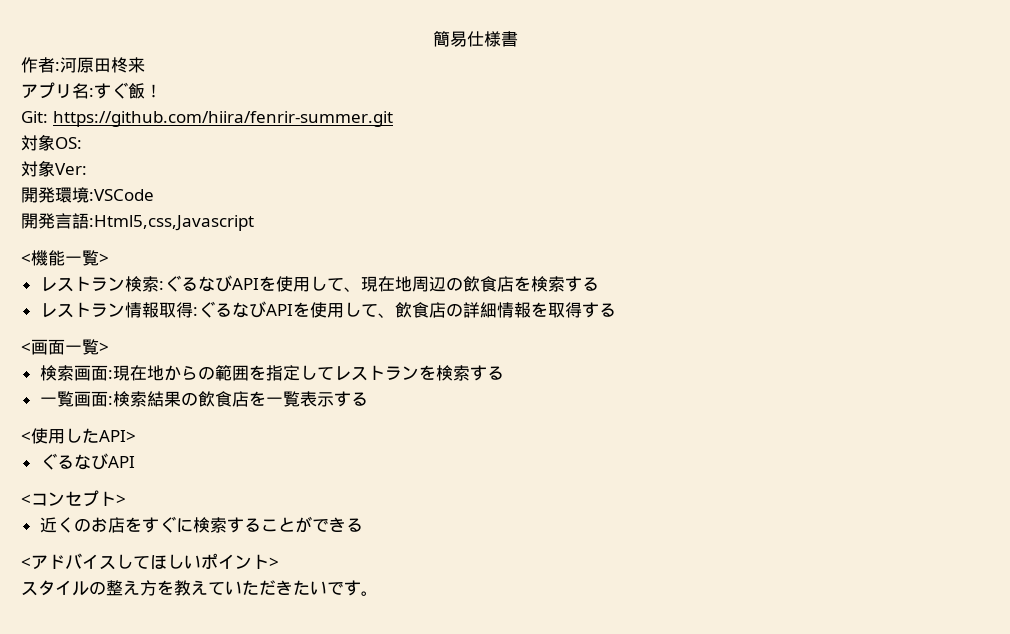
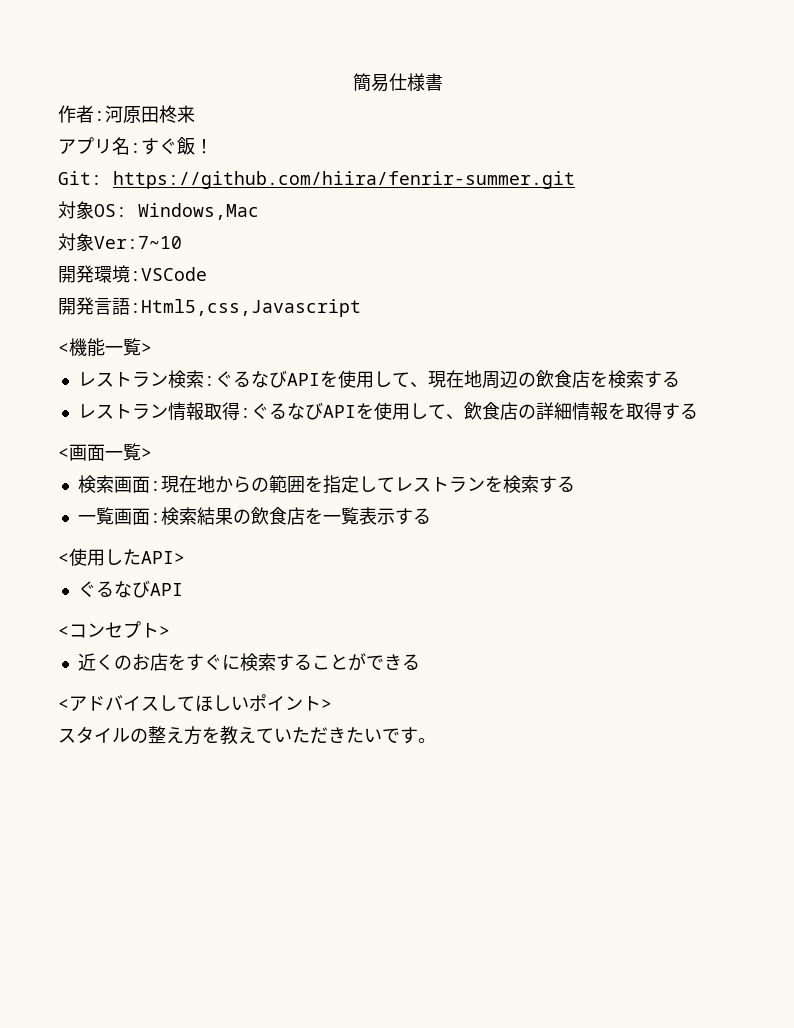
- 対象OS:
- 対象Ver:
+ 対象OS: Windows,Mac
+ 対象Ver:7~10

